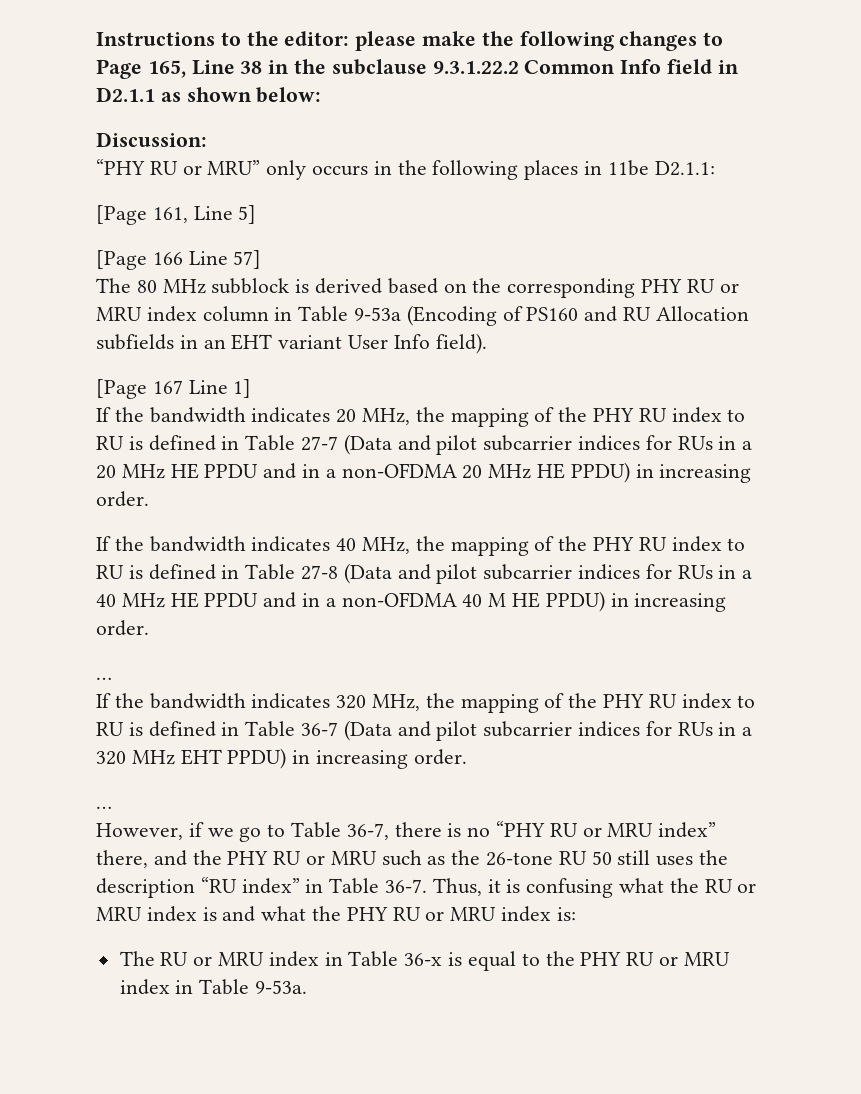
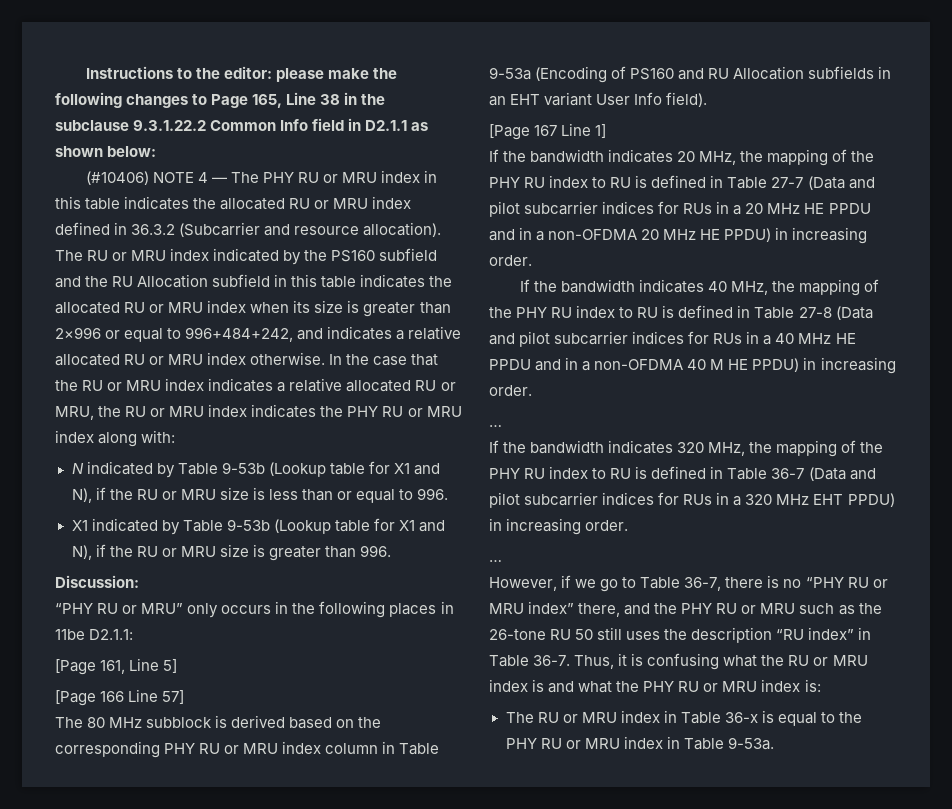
+ (#10406) NOTE 4 — The PHY RU or MRU index in this table indicates the allocated RU or MRU index defined in 36.3.2 (Subcarrier and resource allocation). The RU or MRU index indicated by the PS160 subfield and the RU Allocation subfield in this table indicates the allocated RU or MRU index when its size is greater than 2×996 or equal to 996+484+242, and indicates a relative allocated RU or MRU index otherwise. In the case that the RU or MRU index indicates a relative allocated RU or MRU, the RU or MRU index indicates the PHY RU or MRU index along with:
+ N indicated by Table 9-53b (Lookup table for X1 and N), if the RU or MRU size is less than or equal to 996.
+ X1 indicated by Table 9-53b (Lookup table for X1 and N), if the RU or MRU size is greater than 996.

